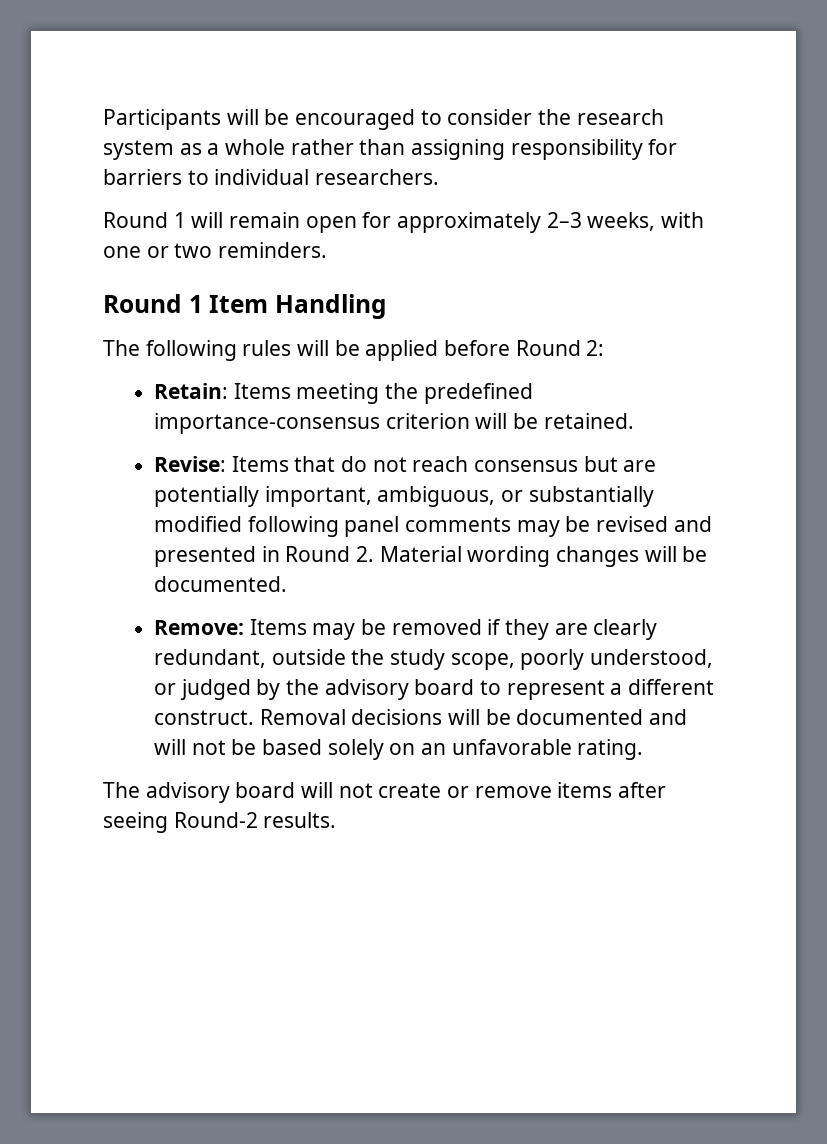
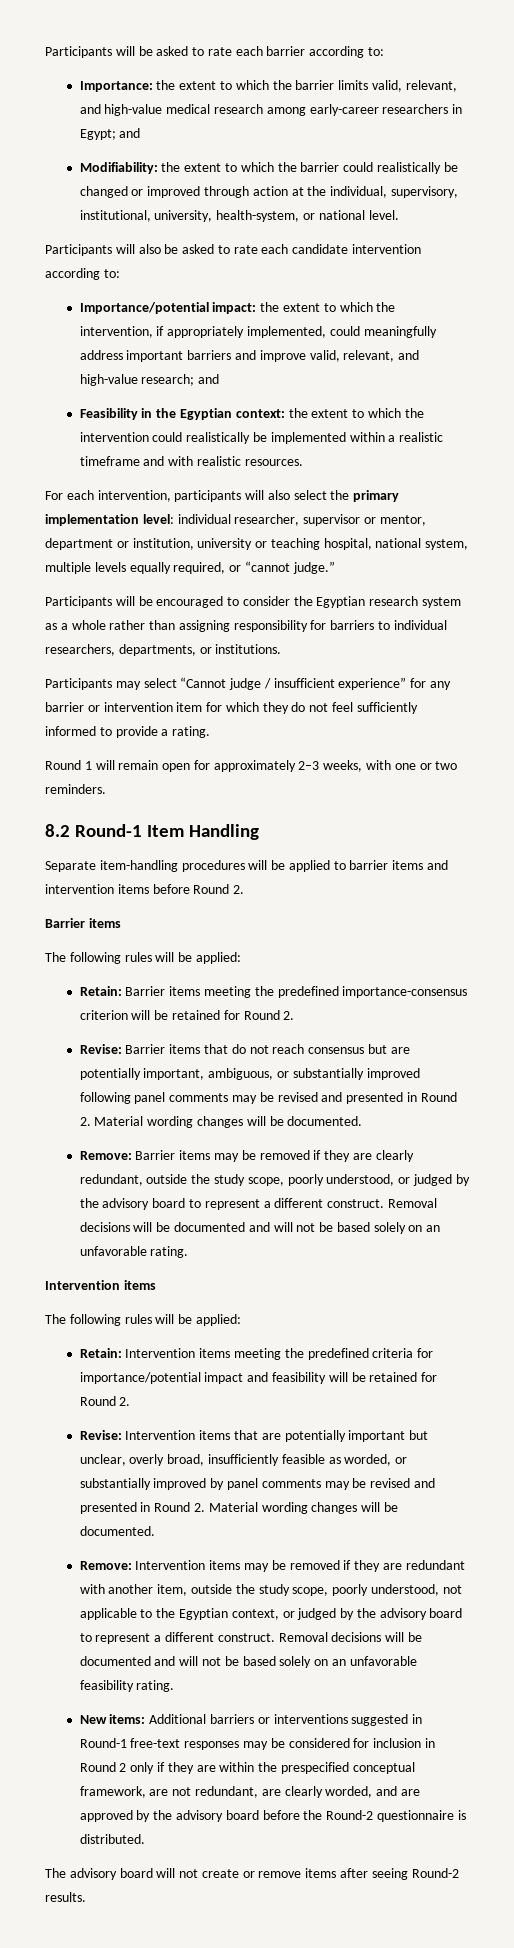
- Participants will be encouraged to consider the research system as a whole rather than assigning responsibility for barriers to individual researchers.
+ Participants will be asked to rate each barrier according to:
+ Importance: the extent to which the barrier limits valid, relevant, and high-value medical research among early-career researchers in Egypt; and
+ Modifiability: the extent to which the barrier could realistically be changed or improved through action at the individual, supervisory, institutional, university, health-system, or national level.
+ Participants will also be asked to rate each candidate intervention according to:
+ Importance/potential impact: the extent to which the intervention, if appropriately implemented, could meaningfully address important barriers and improve valid, relevant, and high-value research; and
+ Feasibility in the Egyptian context: the extent to which the intervention could realistically be implemented within a realistic timeframe and with realistic resources.
+ For each intervention, participants will also select the primary implementation level: individual researcher, supervisor or mentor, department or institution, university or teaching hospital, national system, multiple levels equally required, or “cannot judge.”
+ Participants will be encouraged to consider the Egyptian research system as a whole rather than assigning responsibility for barriers to individual researchers, departments, or institutions.
+ Participants may select “Cannot judge / insufficient experience” for any barrier or intervention item for which they do not feel sufficiently informed to provide a rating.
- Round 1 Item Handling
+ 8.2 Round-1 Item Handling
- The following rules will be applied before Round 2:
- Retain: Items meeting the predefined importance-consensus criterion will be retained.
- Revise: Items that do not reach consensus but are potentially important, ambiguous, or substantially modified following panel comments may be revised and presented in Round 2. Material wording changes will be documented.
+ Separate item-handling procedures will be applied to barrier items and intervention items before Round 2.
+ Barrier items
+ The following rules will be applied:
+ Retain: Barrier items meeting the predefined importance-consensus criterion will be retained for Round 2.
+ Revise: Barrier items that do not reach consensus but are potentially important, ambiguous, or substantially improved following panel comments may be revised and presented in Round 2. Material wording changes will be documented.
- Remove: Items may be removed if they are clearly redundant, outside the study scope, poorly understood, or judged by the advisory board to represent a different construct.
+ Remove: Barrier items may be removed if they are clearly redundant, outside the study scope, poorly understood, or judged by the advisory board to represent a different construct.
  Removal decisions will be documented and will not be based solely on an unfavorable rating.
+ Intervention items
+ The following rules will be applied:
+ Retain: Intervention items meeting the predefined criteria for importance/potential impact and feasibility will be retained for Round 2.
+ Revise: Intervention items that are potentially important but unclear, overly broad, insufficiently feasible as worded, or substantially improved by panel comments may be revised and presented in Round 2. Material wording changes will be documented.
+ Remove: Intervention items may be removed if they are redundant with another item, outside the study scope, poorly understood, not applicable to the Egyptian context, or judged by the advisory board to represent a different construct. Removal decisions will be documented and will not be based solely on an unfavorable feasibility rating.
+ New items: Additional barriers or interventions suggested in Round-1 free-text responses may be considered for inclusion in Round 2 only if they are within the prespecified conceptual framework, are not redundant, are clearly worded, and are approved by the advisory board before the Round-2 questionnaire is distributed.

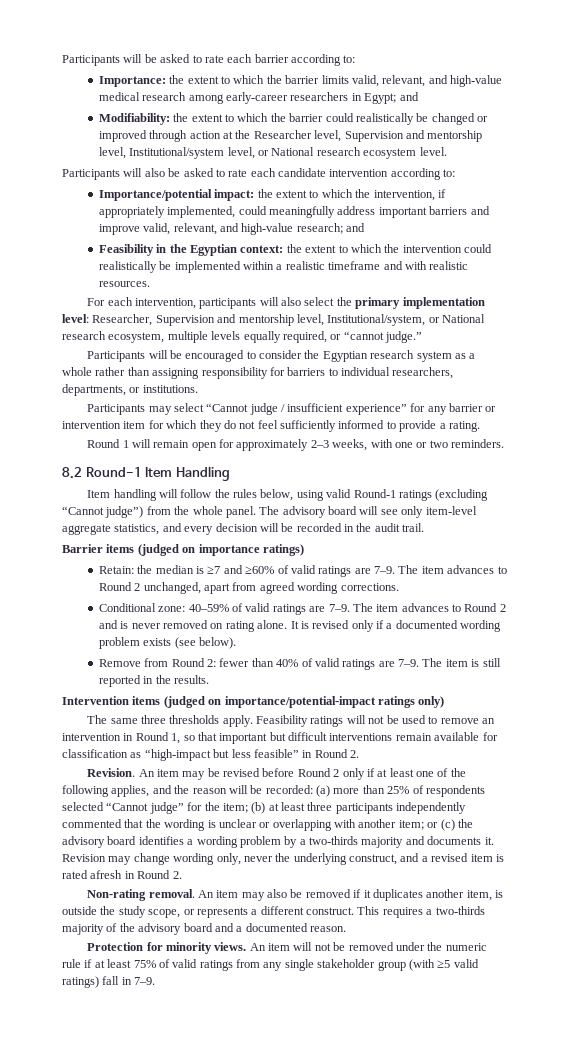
- Modifiability: the extent to which the barrier could realistically be changed or improved through action at the individual, supervisory, institutional, university, health-system, or national level.
+ Modifiability: the extent to which the barrier could realistically be changed or improved through action at the Researcher level, Supervision and mentorship level, Institutional/system level, or National research ecosystem level.
- For each intervention, participants will also select the primary implementation level: individual researcher, supervisor or mentor, department or institution, university or teaching hospital, national system, multiple levels equally required, or “cannot judge.”
+ For each intervention, participants will also select the primary implementation level: Researcher, Supervision and mentorship level, Institutional/system, or National research ecosystem, multiple levels equally required, or “cannot judge.”
- Separate item-handling procedures will be applied to barrier items and intervention items before Round 2.
- Barrier items
- The following rules will be applied:
- Retain: Barrier items meeting the predefined importance-consensus criterion will be retained for Round 2.
- Revise: Barrier items that do not reach consensus but are potentially important, ambiguous, or substantially improved following panel comments may be revised and presented in Round 2. Material wording changes will be documented.
- Remove: Barrier items may be removed if they are clearly redundant, outside the study scope, poorly understood, or judged by the advisory board to represent a different construct. Removal decisions will be documented and will not be based solely on an unfavorable rating.
- Intervention items
- The following rules will be applied:
- Retain: Intervention items meeting the predefined criteria for importance/potential impact and feasibility will be retained for Round 2.
- Revise: Intervention items that are potentially important but unclear, overly broad, insufficiently feasible as worded, or substantially improved by panel comments may be revised and presented in Round 2. Material wording changes will be documented.
- Remove: Intervention items may be removed if they are redundant with another item, outside the study scope, poorly understood, not applicable to the Egyptian context, or judged by the advisory board to represent a different construct. Removal decisions will be documented and will not be based solely on an unfavorable feasibility rating.
- New items: Additional barriers or interventions suggested in Round-1 free-text responses may be considered for inclusion in Round 2 only if they are within the prespecified conceptual framework, are not redundant, are clearly worded, and are approved by the advisory board before the Round-2 questionnaire is distributed.
- The advisory board will not create or remove items after seeing Round-2 results.
+ Item handling will follow the rules below, using valid Round-1 ratings (excluding “Cannot judge”) from the whole panel. The advisory board will see only item-level aggregate statistics, and every decision will be recorded in the audit trail.
+ Barrier items (judged on importance ratings)
+ Retain: the median is ≥7 and ≥60% of valid ratings are 7–9. The item advances to Round 2 unchanged, apart from agreed wording corrections.
+ Conditional zone: 40–59% of valid ratings are 7–9. The item advances to Round 2 and is never removed on rating alone. It is revised only if a documented wording problem exists (see below).
+ Remove from Round 2: fewer than 40% of valid ratings are 7–9. The item is still reported in the results.
+ Intervention items (judged on importance/potential-impact ratings only)
+ The same three thresholds apply. Feasibility ratings will not be used to remove an intervention in Round 1, so that important but difficult interventions remain available for classification as “high-impact but less feasible” in Round 2.
+ Revision. An item may be revised before Round 2 only if at least one of the following applies, and the reason will be recorded: (a) more than 25% of respondents selected “Cannot judge” for the item; (b) at least three participants independently commented that the wording is unclear or overlapping with another item; or (c) the advisory board identifies a wording problem by a two-thirds majority and documents it. Revision may change wording only, never the underlying construct, and a revised item is rated afresh in Round 2.
+ Non-rating removal. An item may also be removed if it duplicates another item, is outside the study scope, or represents a different construct. This requires a two-thirds majority of the advisory board and a documented reason.
+ Protection for minority views. An item will not be removed under the numeric rule if at least 75% of valid ratings from any single stakeholder group (with ≥5 valid ratings) fall in 7–9.

